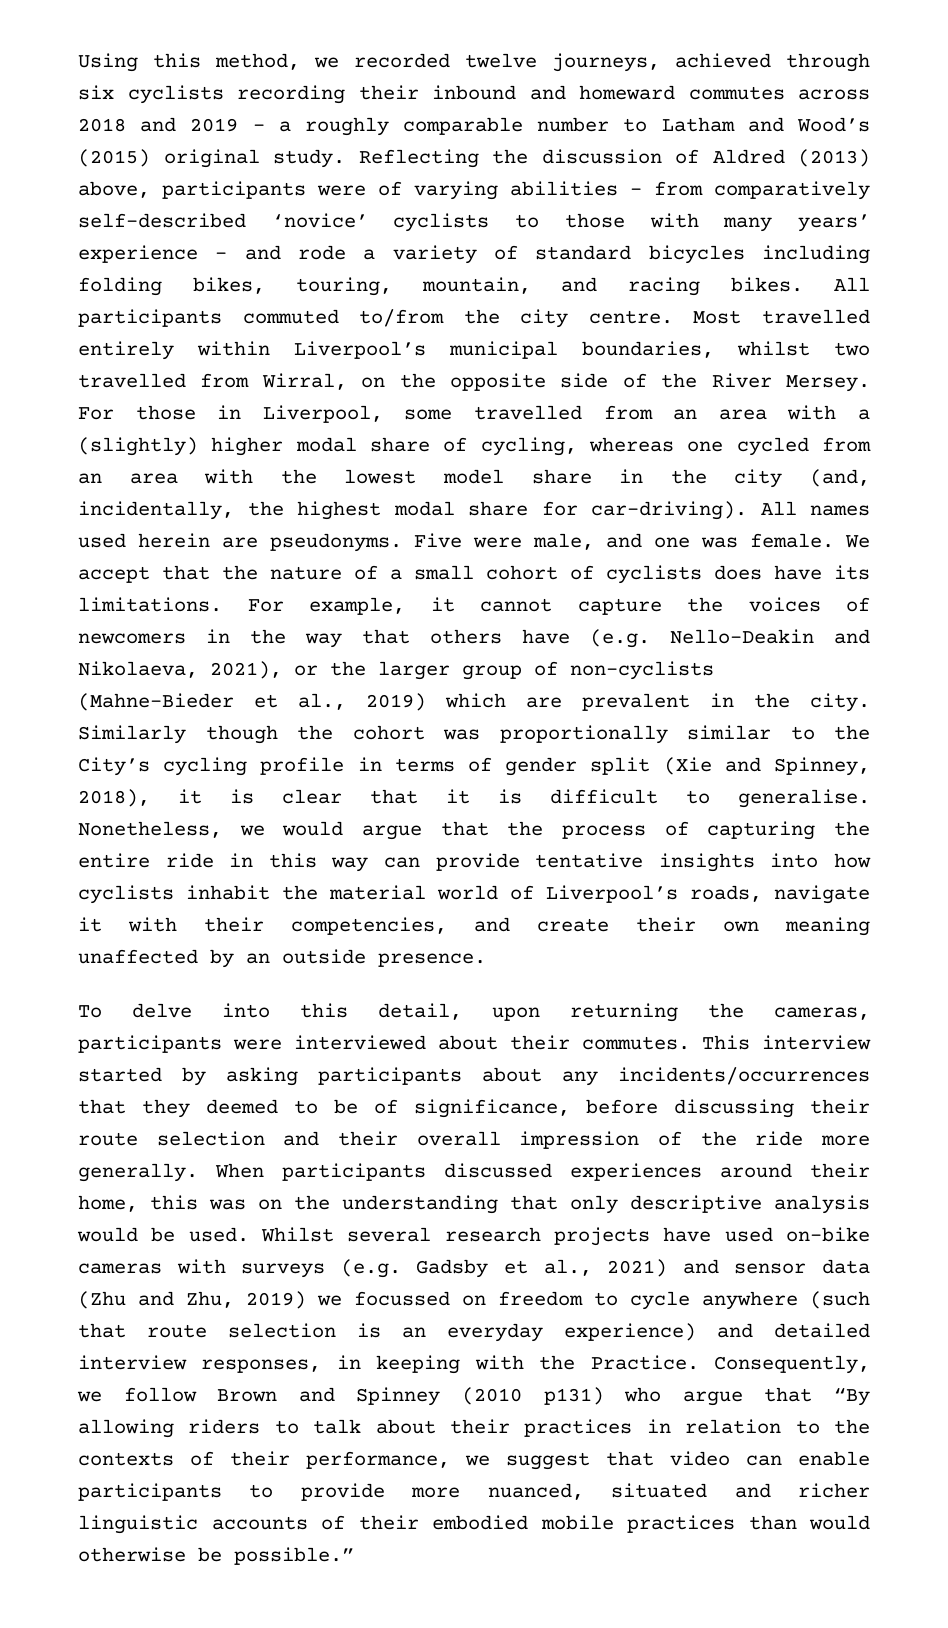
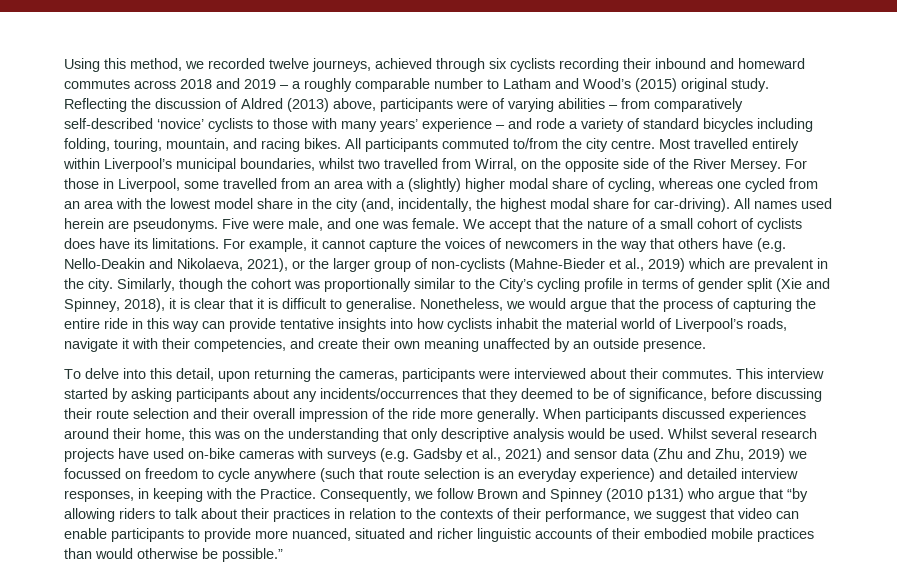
- Reflecting the discussion of Aldred (2013) above, participants were of varying abilities – from comparatively self-described ‘novice’ cyclists to those with many years’ experience – and rode a variety of standard bicycles including folding bikes, touring, mountain, and racing bikes.
+ Reflecting the discussion of Aldred (2013) above, participants were of varying abilities – from comparatively self-described ‘novice’ cyclists to those with many years’ experience – and rode a variety of standard bicycles including folding, touring, mountain, and racing bikes.
- Similarly though the cohort was proportionally similar to the City’s cycling profile in terms of gender split (Xie and Spinney, 2018), it is clear that it is difficult to generalise.
+ Similarly, though the cohort was proportionally similar to the City’s cycling profile in terms of gender split (Xie and Spinney, 2018), it is clear that it is difficult to generalise.
- Consequently, we follow Brown and Spinney (2010 p131) who argue that “By allowing riders to talk about their practices in relation to the contexts of their performance, we suggest that video can enable participants to provide more nuanced, situated and richer linguistic accounts of their embodied mobile practices than would otherwise be possible.”
+ Consequently, we follow Brown and Spinney (2010 p131) who argue that “by allowing riders to talk about their practices in relation to the contexts of their performance, we suggest that video can enable participants to provide more nuanced, situated and richer linguistic accounts of their embodied mobile practices than would otherwise be possible.”

